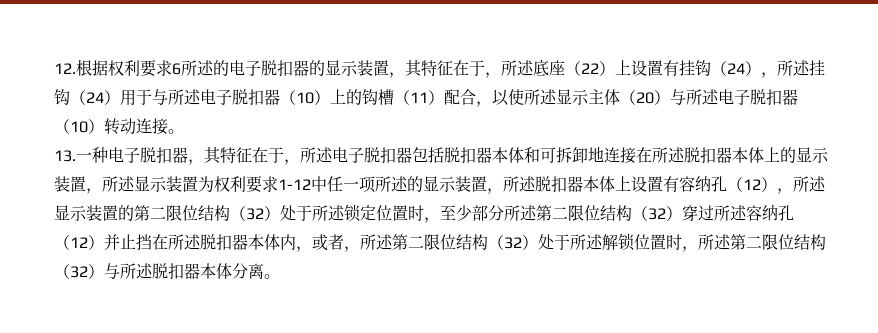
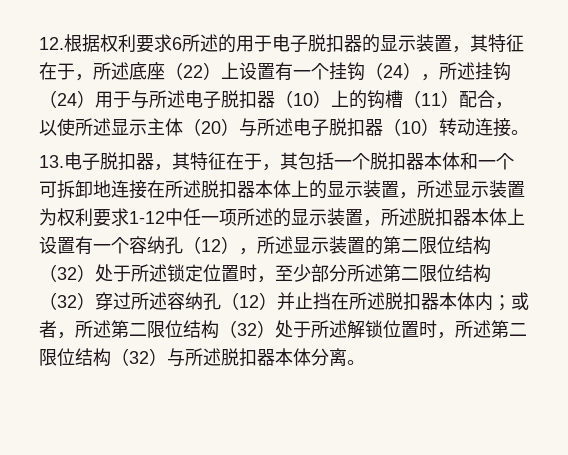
- 12.根据权利要求6所述的电子脱扣器的显示装置，其特征在于，所述底座（22）上设置有挂钩（24），所述挂钩（24）用于与所述电子脱扣器（10）上的钩槽（11）配合，以使所述显示主体（20）与所述电子脱扣器（10）转动连接。
+ 12.根据权利要求6所述的用于电子脱扣器的显示装置，其特征在于，所述底座（22）上设置有一个挂钩（24），所述挂钩（24）用于与所述电子脱扣器（10）上的钩槽（11）配合，以使所述显示主体（20）与所述电子脱扣器（10）转动连接。
- 13.一种电子脱扣器，其特征在于，所述电子脱扣器包括脱扣器本体和可拆卸地连接在所述脱扣器本体上的显示装置，所述显示装置为权利要求1-12中任一项所述的显示装置，所述脱扣器本体上设置有容纳孔（12），所述显示装置的第二限位结构（32）处于所述锁定位置时，至少部分所述第二限位结构（32）穿过所述容纳孔（12）并止挡在所述脱扣器本体内，或者，所述第二限位结构（32）处于所述解锁位置时，所述第二限位结构（32）与所述脱扣器本体分离。
+ 13.电子脱扣器，其特征在于，其包括一个脱扣器本体和一个可拆卸地连接在所述脱扣器本体上的显示装置，所述显示装置为权利要求1-12中任一项所述的显示装置，所述脱扣器本体上设置有一个容纳孔（12），所述显示装置的第二限位结构（32）处于所述锁定位置时，至少部分所述第二限位结构（32）穿过所述容纳孔（12）并止挡在所述脱扣器本体内；或者，所述第二限位结构（32）处于所述解锁位置时，所述第二限位结构（32）与所述脱扣器本体分离。

